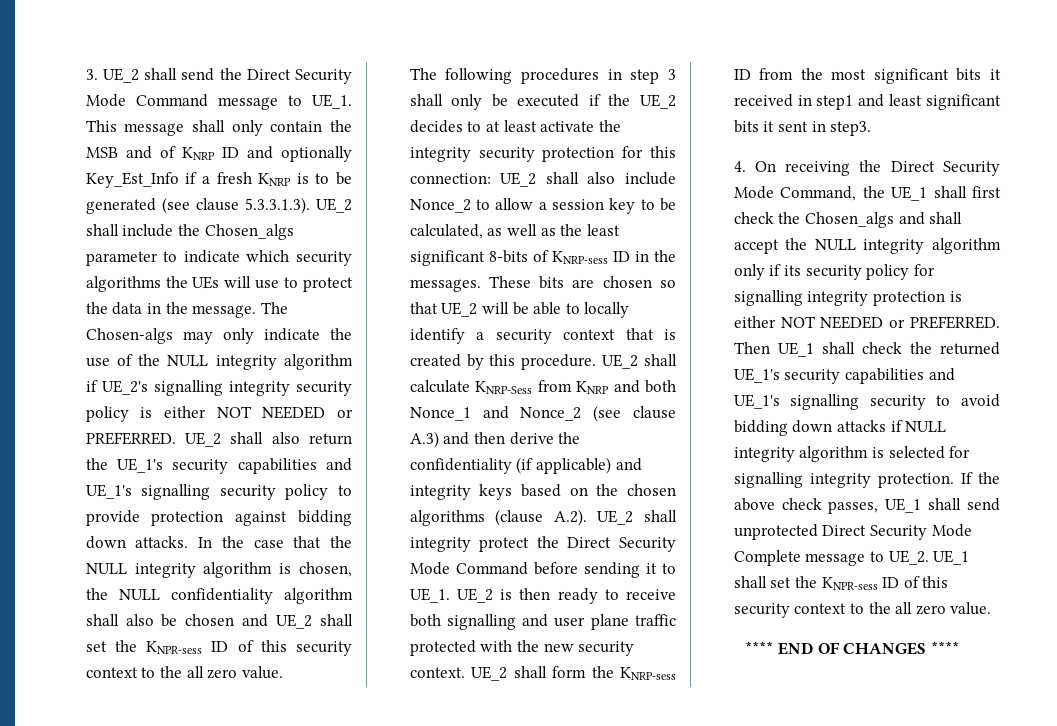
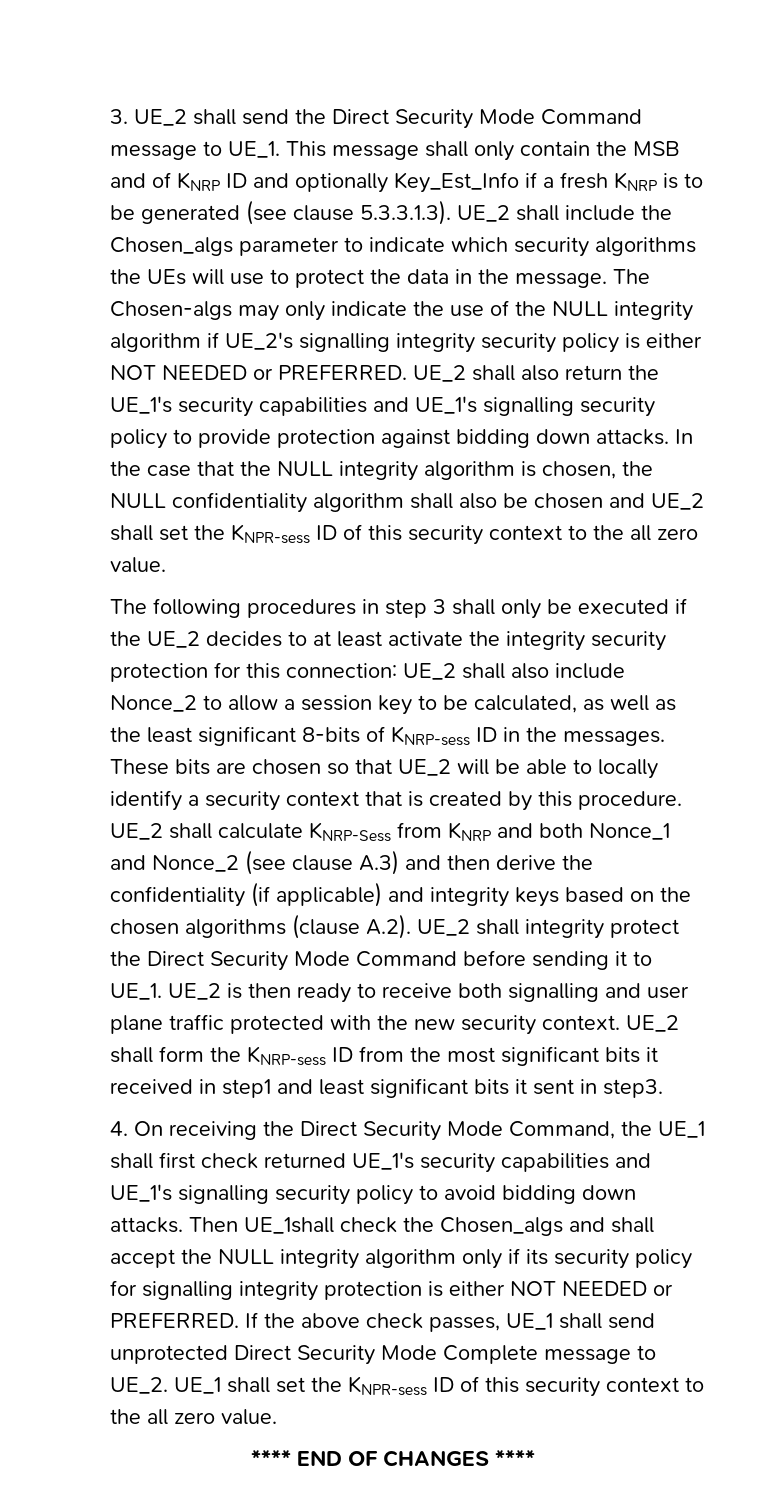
- 4. On receiving the Direct Security Mode Command, the UE_1 shall first check the Chosen_algs and shall accept the NULL integrity algorithm only if its security policy for signalling integrity protection is either NOT NEEDED or PREFERRED.
+ 4. On receiving the Direct Security Mode Command, the UE_1 shall first check returned UE_1's security capabilities and UE_1's signalling security policy to avoid bidding down attacks. Then UE_1shall check the Chosen_algs and shall accept the NULL integrity algorithm only if its security policy for signalling integrity protection is either NOT NEEDED or PREFERRED.
- Then UE_1 shall check the returned UE_1's security capabilities and UE_1's signalling security to avoid bidding down attacks if NULL integrity algorithm is selected for signalling integrity protection.

